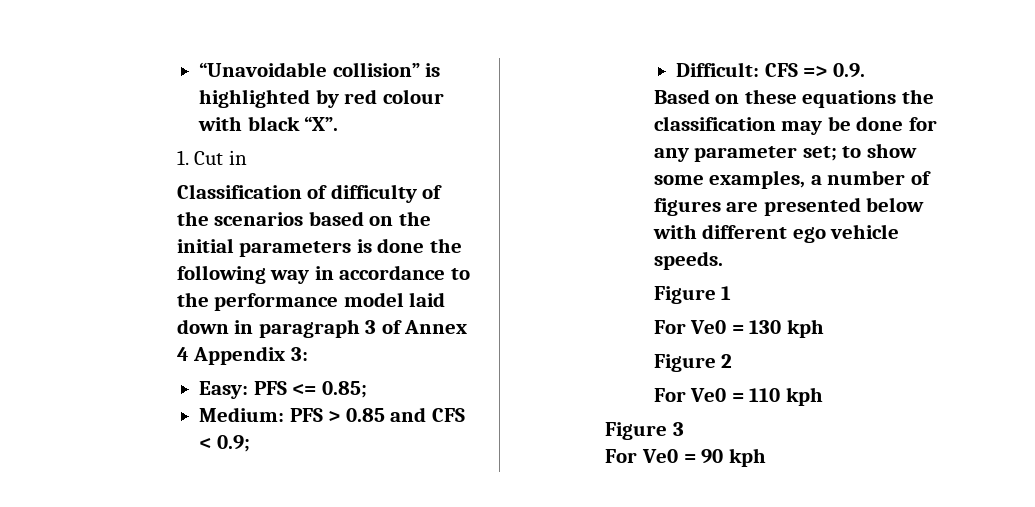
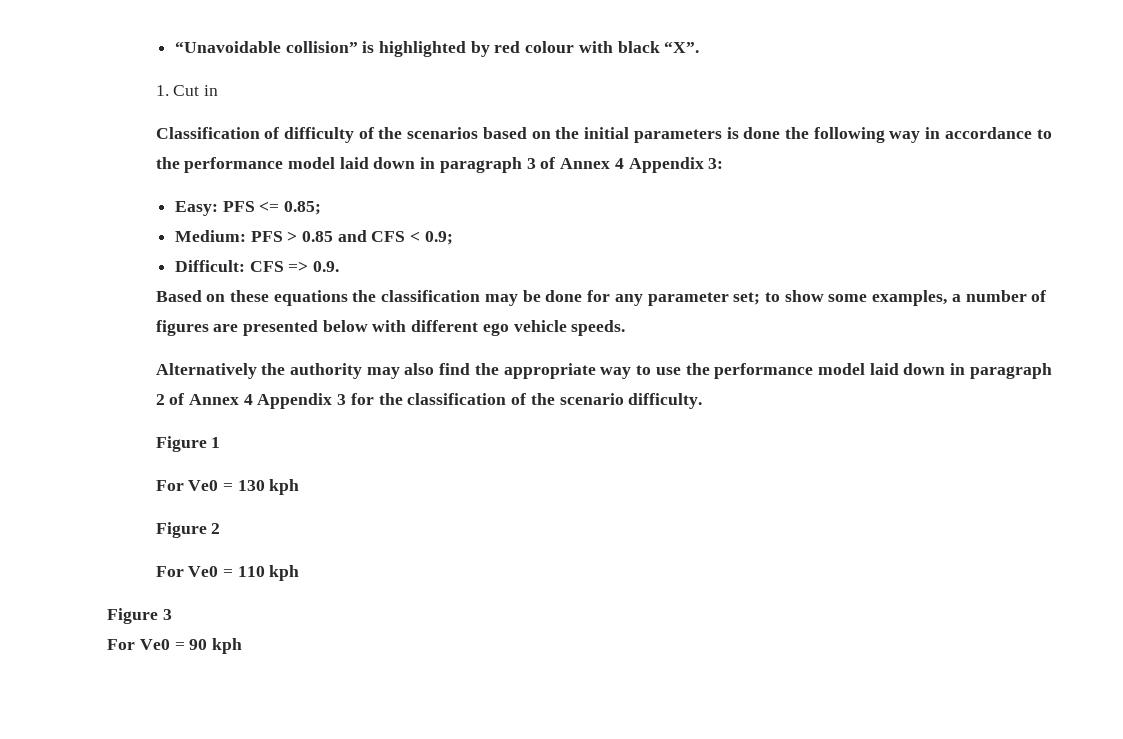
+ Alternatively the authority may also find the appropriate way to use the performance model laid down in paragraph 2 of Annex 4 Appendix 3 for the classification of the scenario difficulty.

